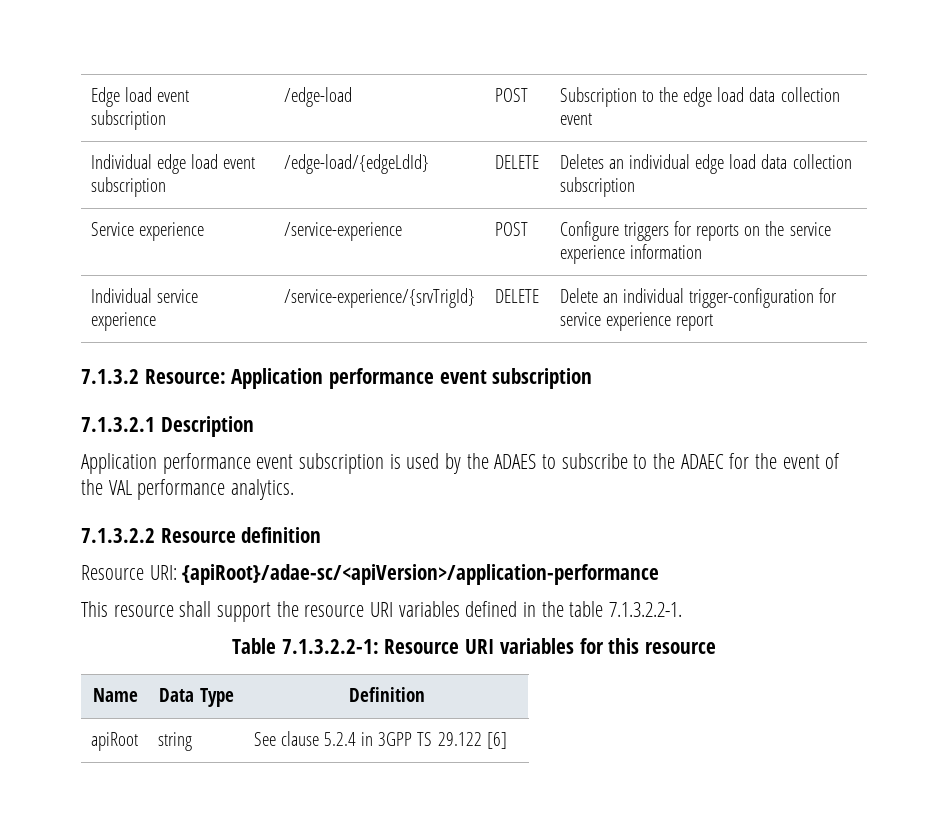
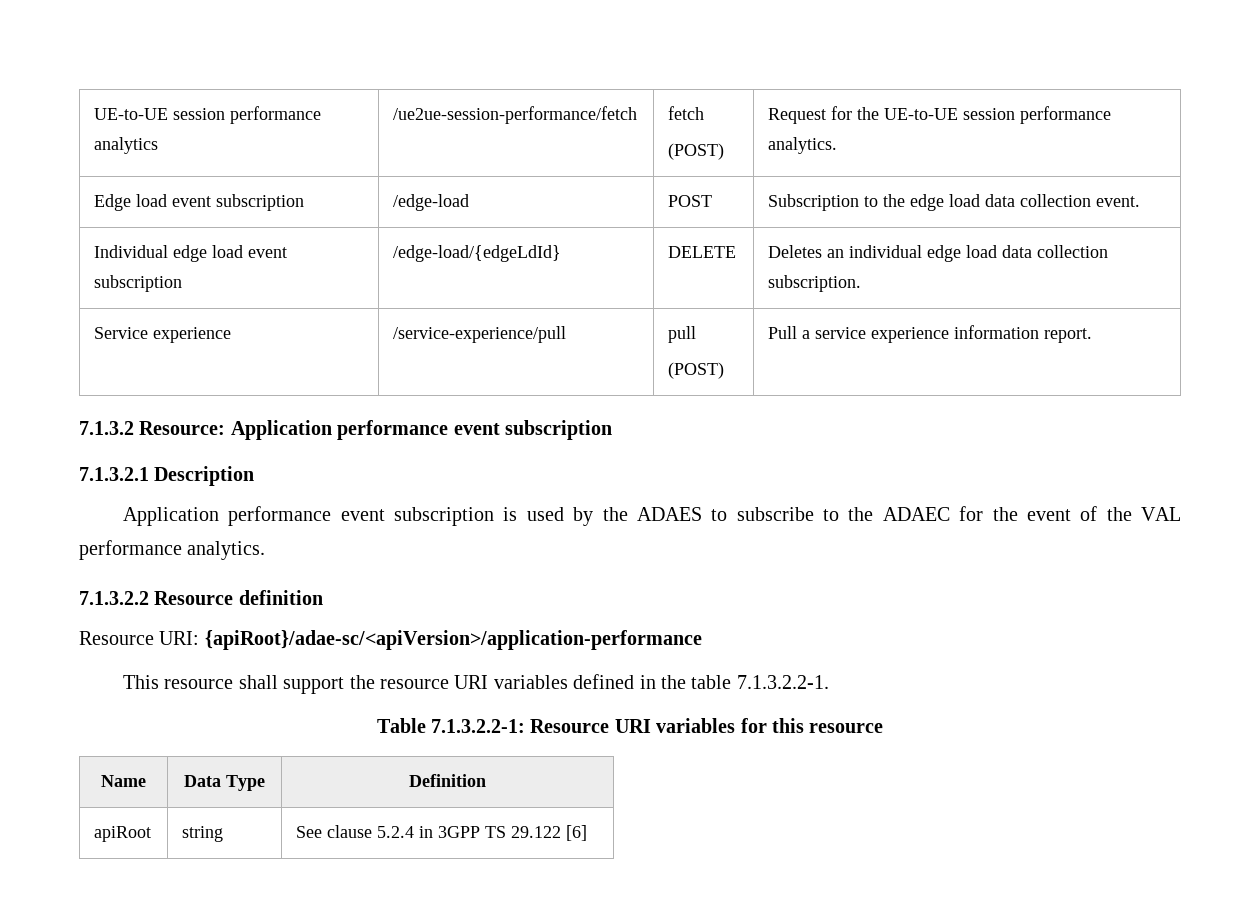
+ UE-to-UE session performance analytics | /ue2ue-session-performance/fetch | fetch
+ (POST) | Request for the UE-to-UE session performance analytics.
- Edge load event subscription | /edge-load | POST | Subscription to the edge load data collection event
+ Edge load event subscription | /edge-load | POST | Subscription to the edge load data collection event.
- Individual edge load event subscription | /edge-load/{edgeLdId} | DELETE | Deletes an individual edge load data collection subscription
+ Individual edge load event subscription | /edge-load/{edgeLdId} | DELETE | Deletes an individual edge load data collection subscription.
- Service experience | /service-experience | POST | Configure triggers for reports on the service experience information
- Individual service experience | /service-experience/{srvTrigId} | DELETE | Delete an individual trigger-configuration for service experience report
+ Service experience | /service-experience/pull | pull
+ (POST) | Pull a service experience information report.

